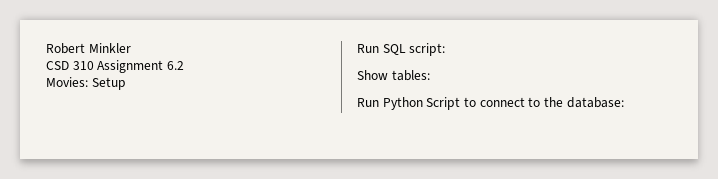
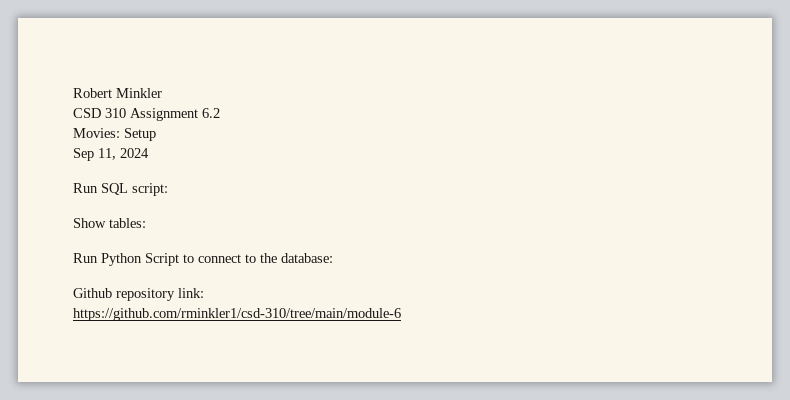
+ Sep 11, 2024
+ Github repository link:
+ https://github.com/rminkler1/csd-310/tree/main/module-6

